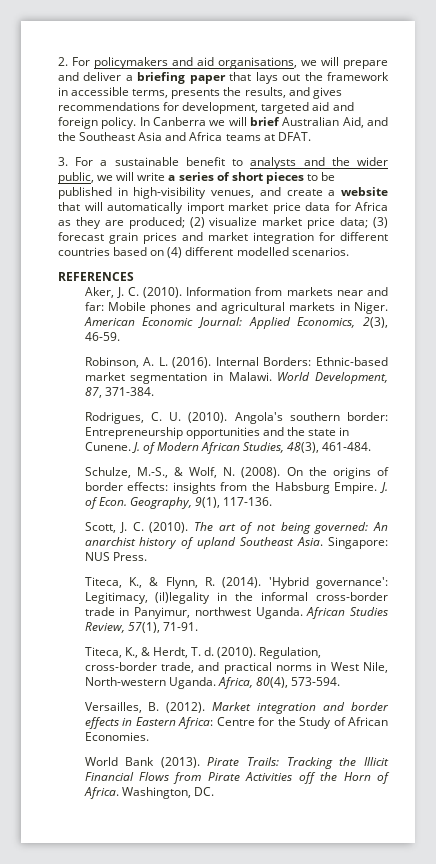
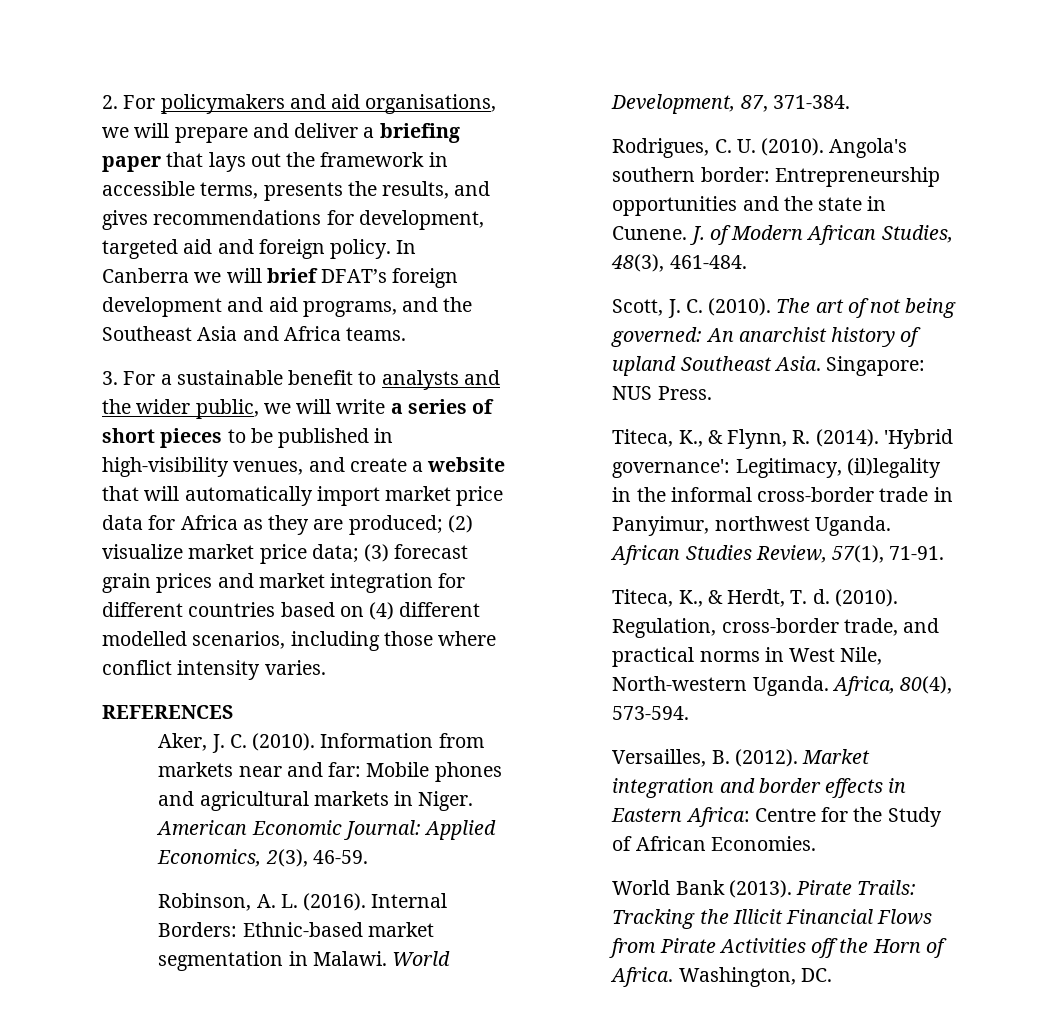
- In Canberra we will brief Australian Aid, and the Southeast Asia and Africa teams at DFAT.
+ In Canberra we will brief DFAT’s foreign development and aid programs, and the Southeast Asia and Africa teams.
- (3) forecast grain prices and market integration for different countries based on (4) different modelled scenarios.
+ (3) forecast grain prices and market integration for different countries based on (4) different modelled scenarios, including those where conflict intensity varies.
- Schulze, M.-S., & Wolf, N. (2008). On the origins of border effects: insights from the Habsburg Empire. J. of Econ. Geography, 9(1), 117-136.

